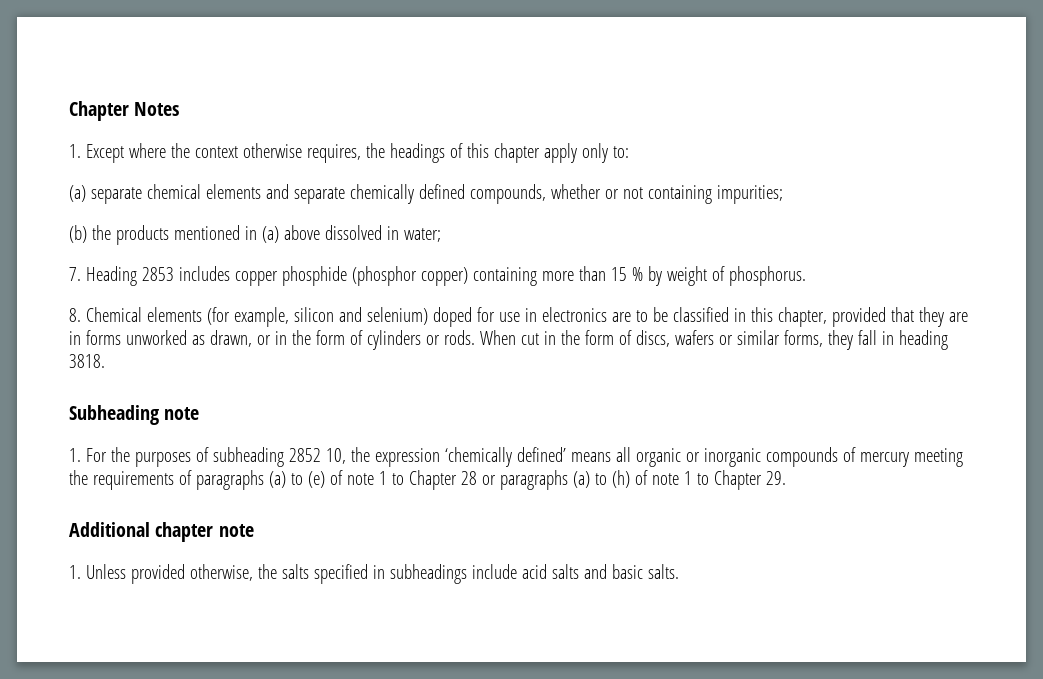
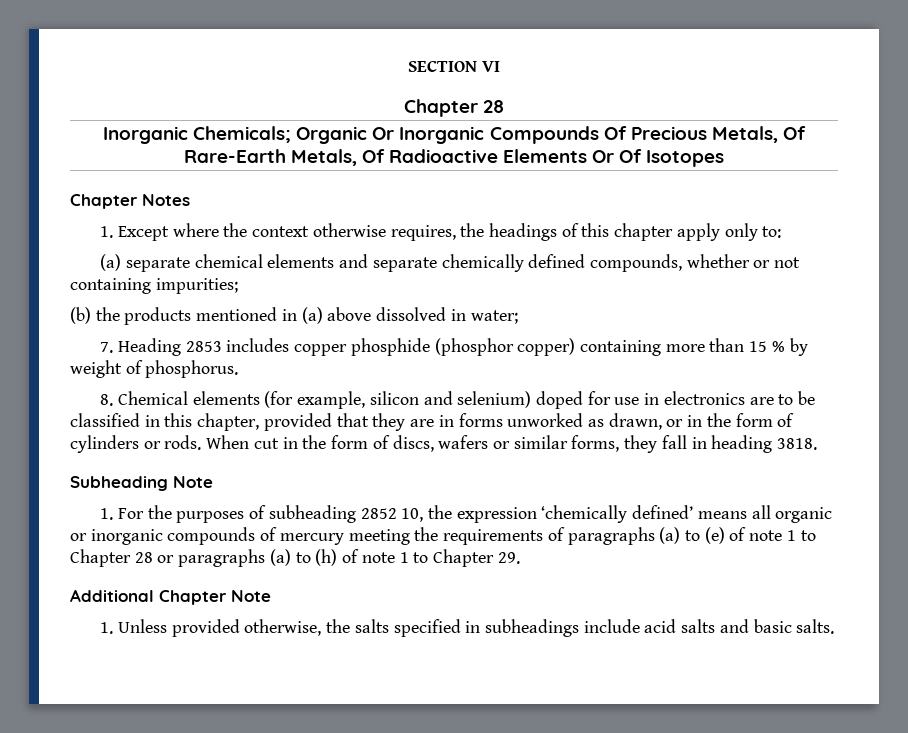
+ SECTION VI
+ Chapter 28
+ Inorganic Chemicals; Organic Or Inorganic Compounds Of Precious Metals, Of Rare-Earth Metals, Of Radioactive Elements Or Of Isotopes
- Subheading note
+ Subheading Note
- Additional chapter note
+ Additional Chapter Note

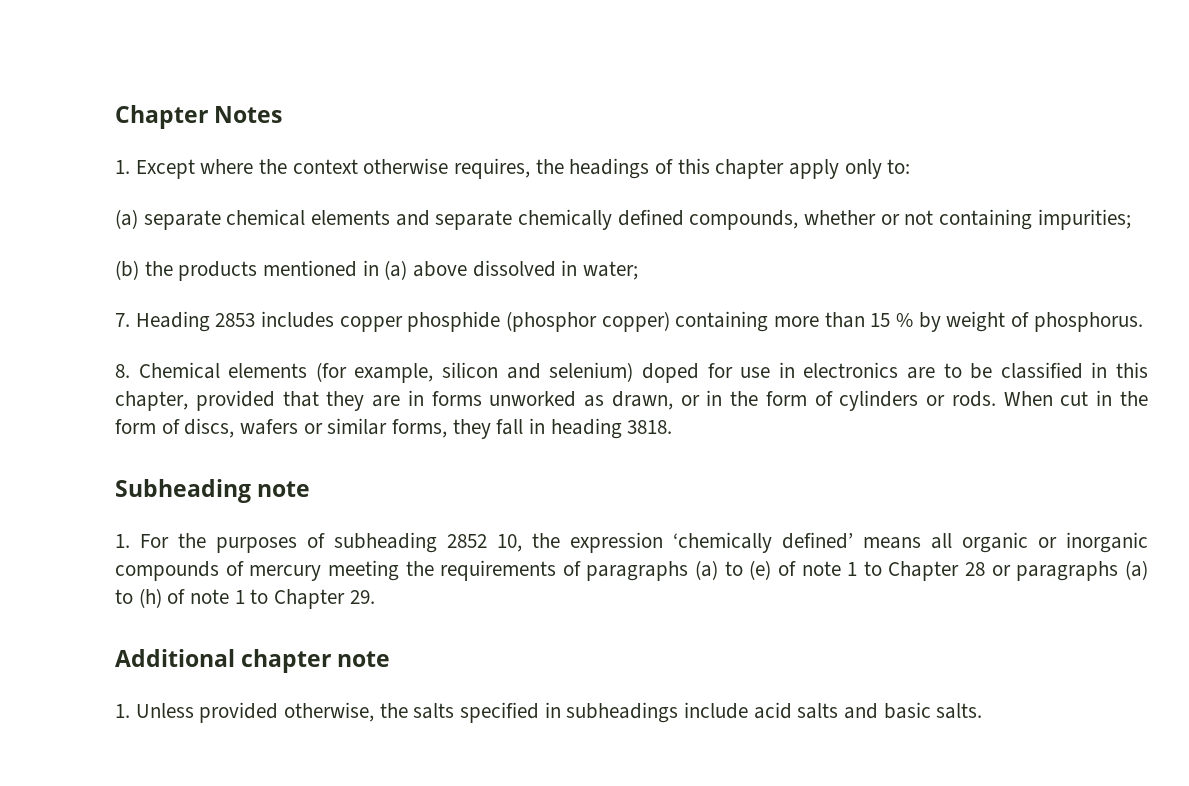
- SECTION VI
- Chapter 28
- Inorganic Chemicals; Organic Or Inorganic Compounds Of Precious Metals, Of Rare-Earth Metals, Of Radioactive Elements Or Of Isotopes
- Subheading Note
+ Subheading note
- Additional Chapter Note
+ Additional chapter note

